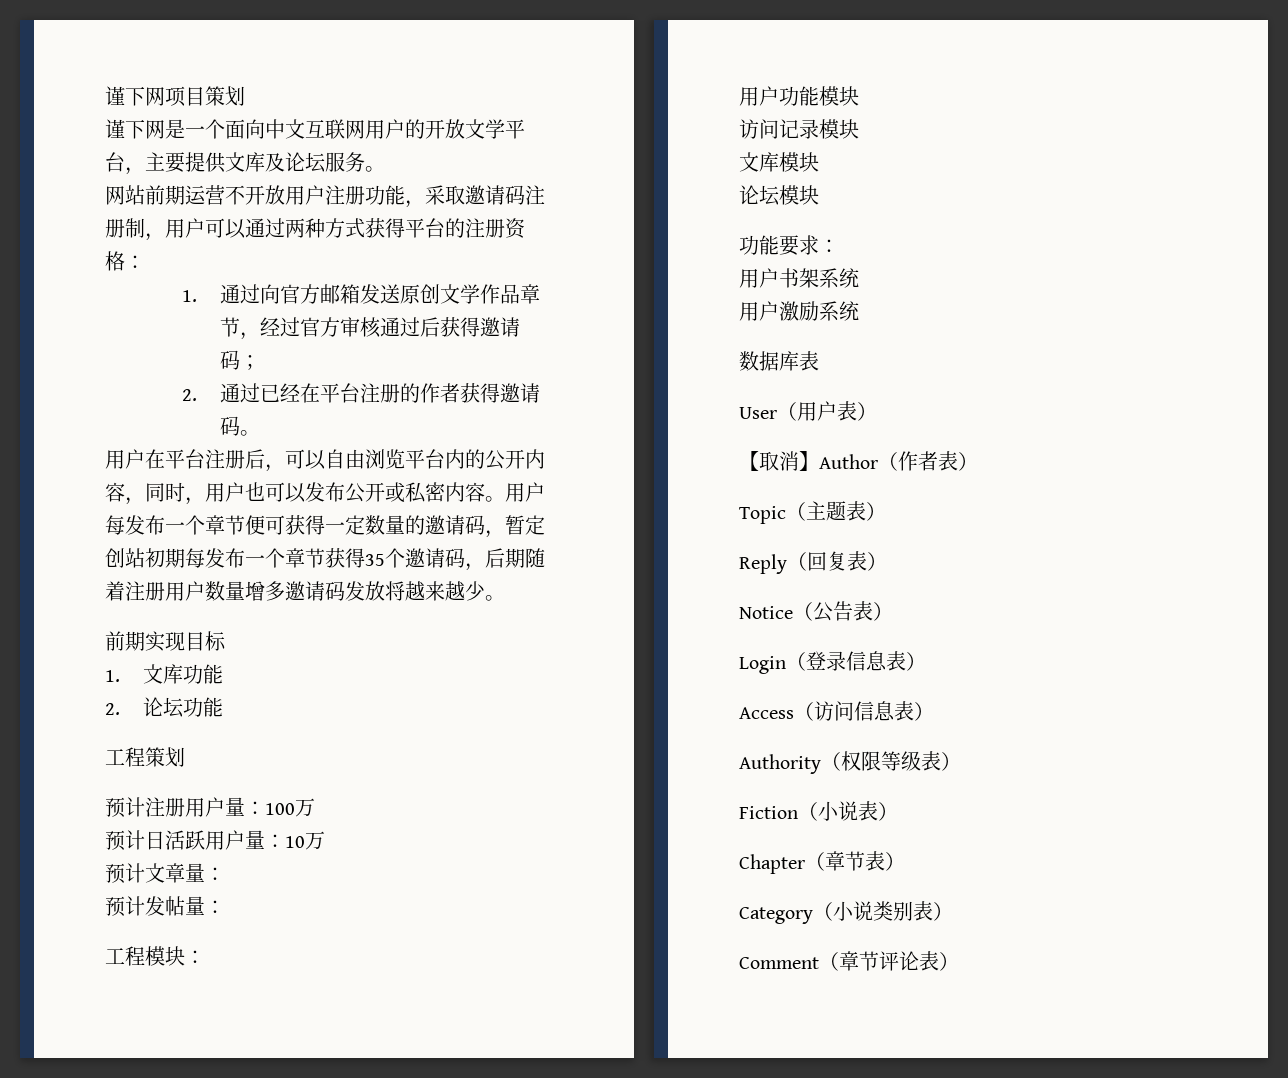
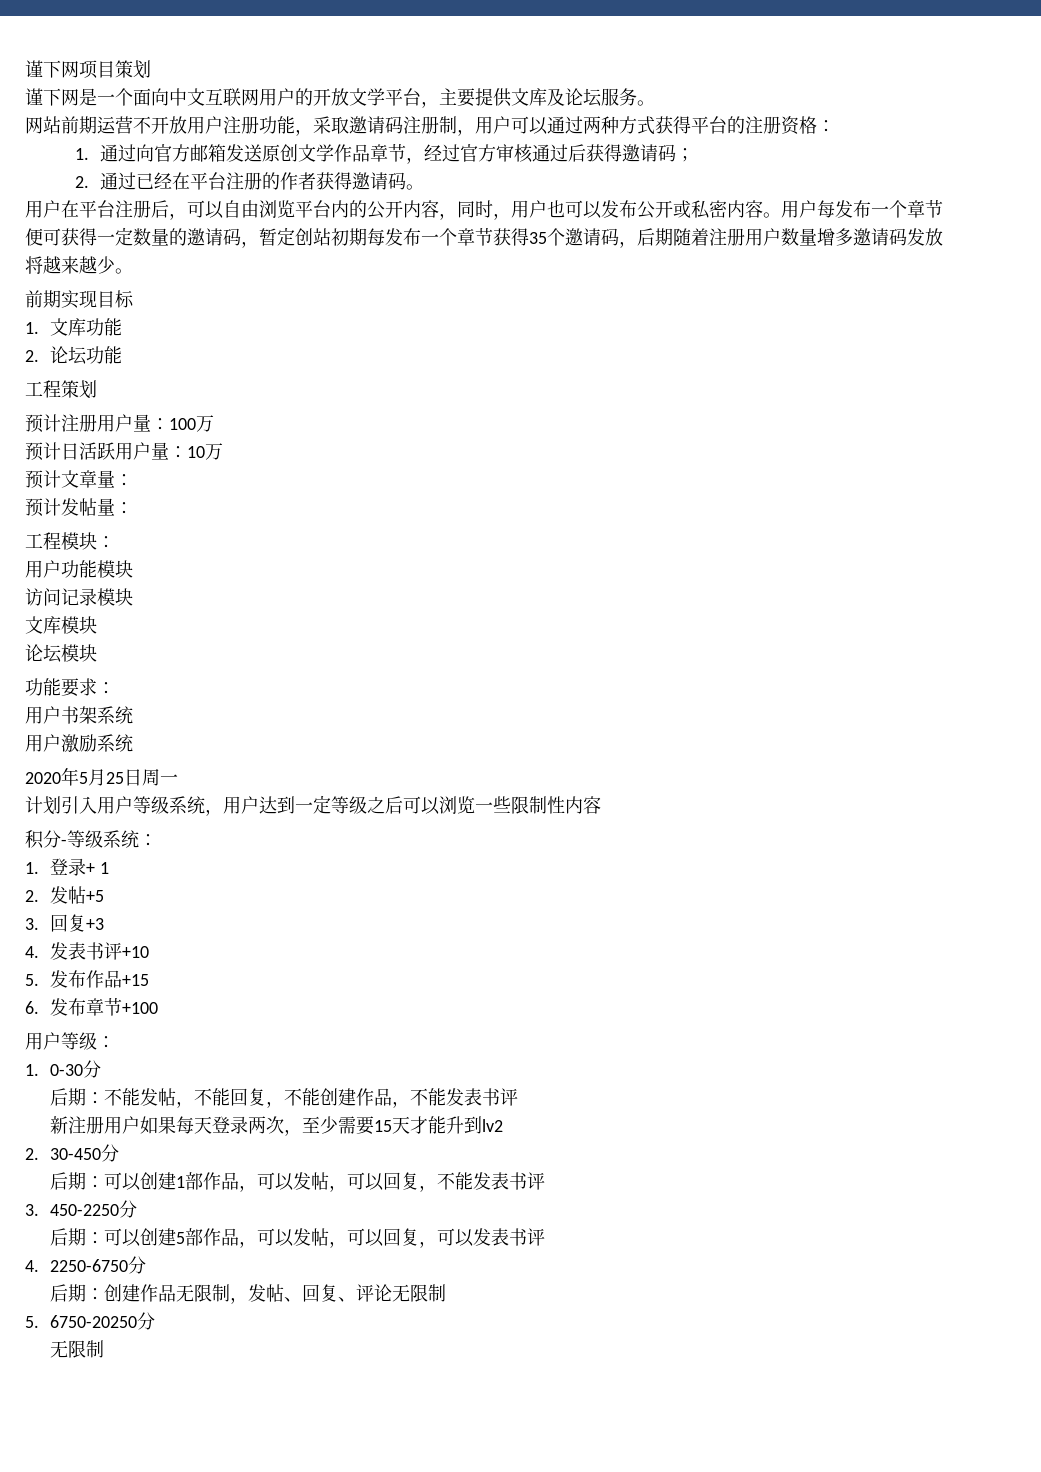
- 数据库表
- User（用户表）
- 【取消】Author（作者表）
- Topic（主题表）
- Reply（回复表）
- Notice（公告表）
- Login（登录信息表）
- Access（访问信息表）
- Authority（权限等级表）
- Fiction（小说表）
- Chapter（章节表）
- Category（小说类别表）
- Comment（章节评论表）
+ 2020年5月25日周一
+ 计划引入用户等级系统，用户达到一定等级之后可以浏览一些限制性内容
+ 积分-等级系统：
+ 1.登录+ 1
+ 2.发帖+5
+ 3.回复+3
+ 4.发表书评+10
+ 5.发布作品+15
+ 6.发布章节+100
+ 用户等级：
+ 1. 0-30分
+ 后期：不能发帖，不能回复，不能创建作品，不能发表书评
+ 新注册用户如果每天登录两次，至少需要15天才能升到lv2
+ 2. 30-450分
+ 后期：可以创建1部作品，可以发帖，可以回复，不能发表书评
+ 3. 450-2250分
+ 后期：可以创建5部作品，可以发帖，可以回复，可以发表书评
+ 4. 2250-6750分
+ 后期：创建作品无限制，发帖、回复、评论无限制
+ 5. 6750-20250分
+ 无限制

